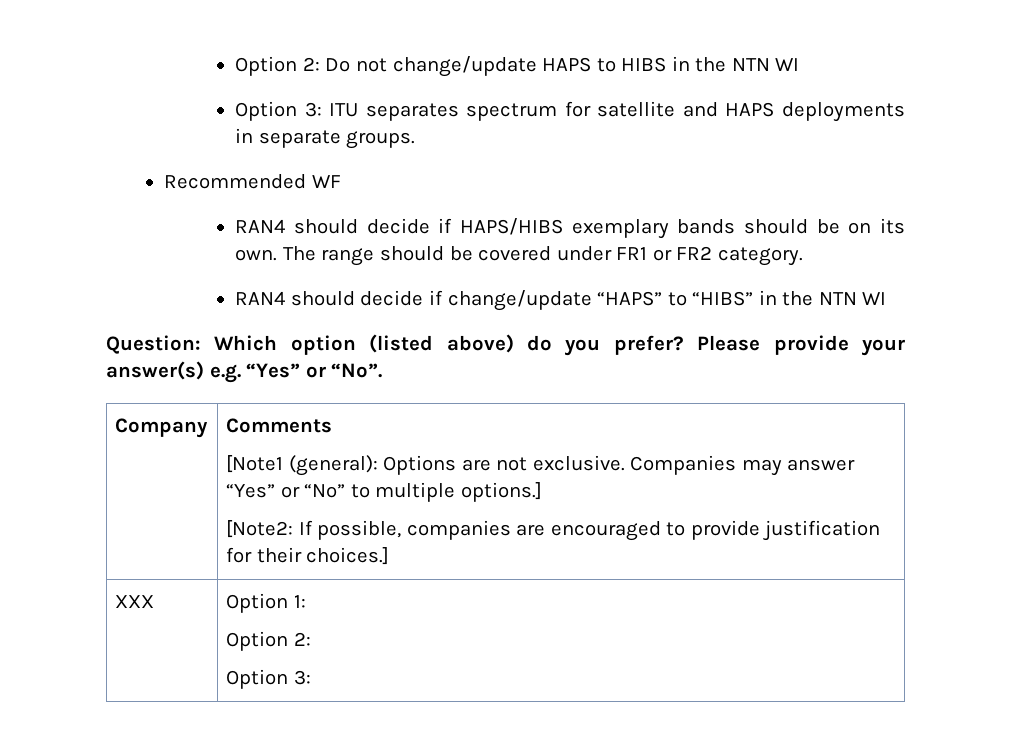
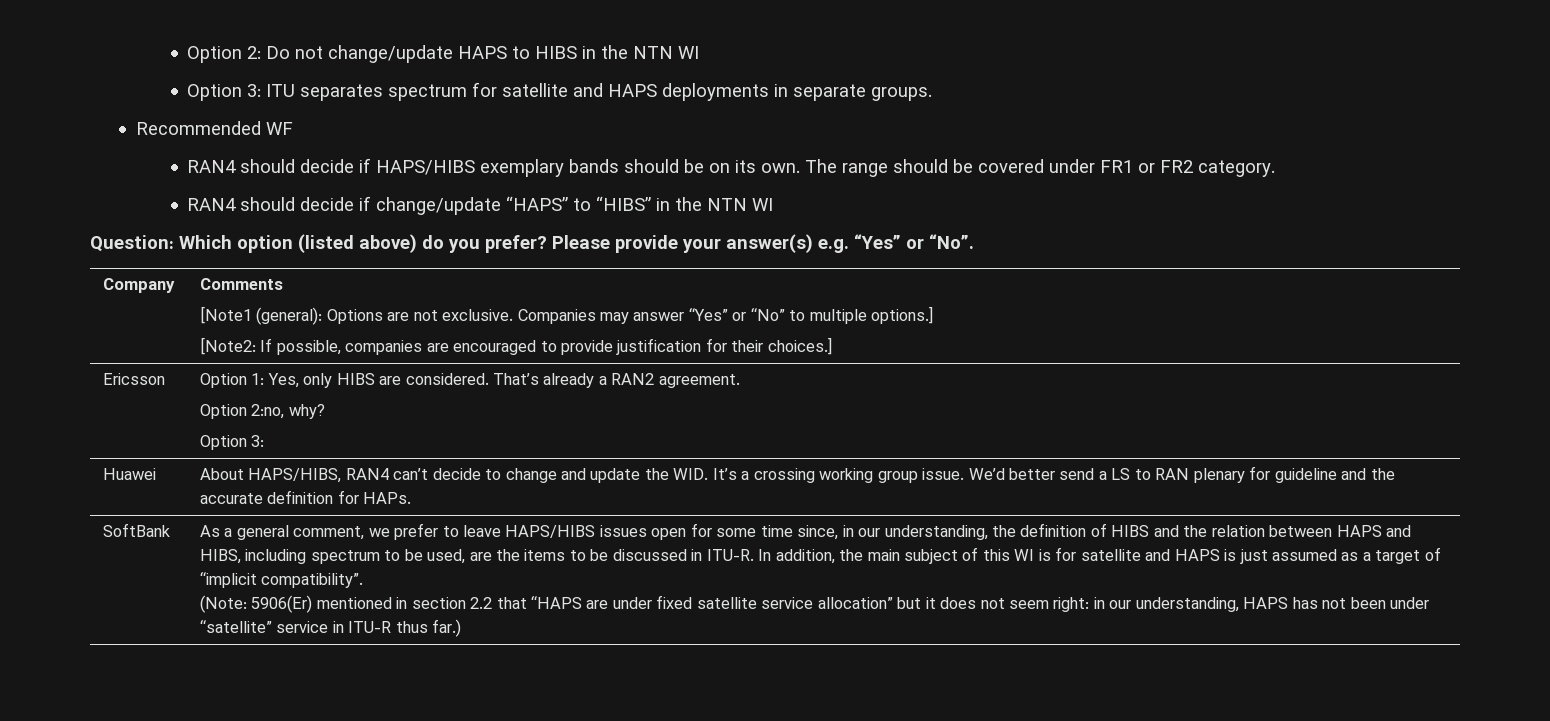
- XXX | Option 1:
- Option 2:
+ Ericsson | Option 1: Yes, only HIBS are considered. That’s already a RAN2 agreement.
+ Option 2:no, why?
  Option 3:
+ Huawei | About HAPS/HIBS, RAN4 can’t decide to change and update the WID. It’s a crossing working group issue. We’d better send a LS to RAN plenary for guideline and the accurate definition for HAPs.
+ SoftBank | As a general comment, we prefer to leave HAPS/HIBS issues open for some time since, in our understanding, the definition of HIBS and the relation between HAPS and HIBS, including spectrum to be used, are the items to be discussed in ITU-R. In addition, the main subject of this WI is for satellite and HAPS is just assumed as a target of “implicit compatibility”.
+ (Note: 5906(Er) mentioned in section 2.2 that “HAPS are under fixed satellite service allocation” but it does not seem right: in our understanding, HAPS has not been under “satellite” service in ITU-R thus far.)

